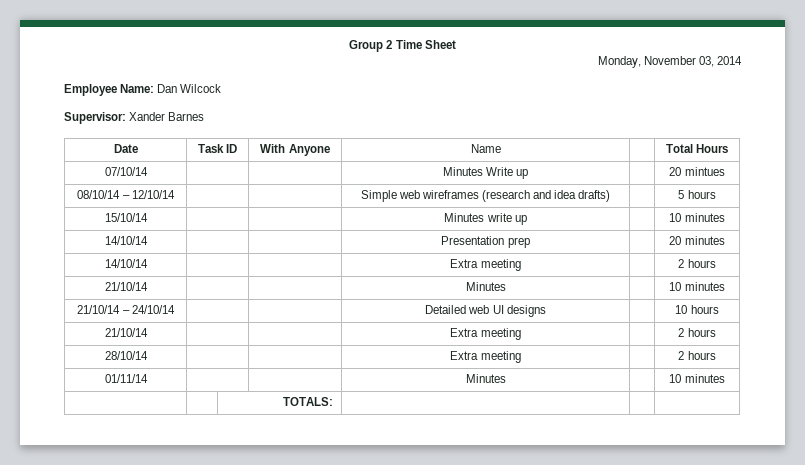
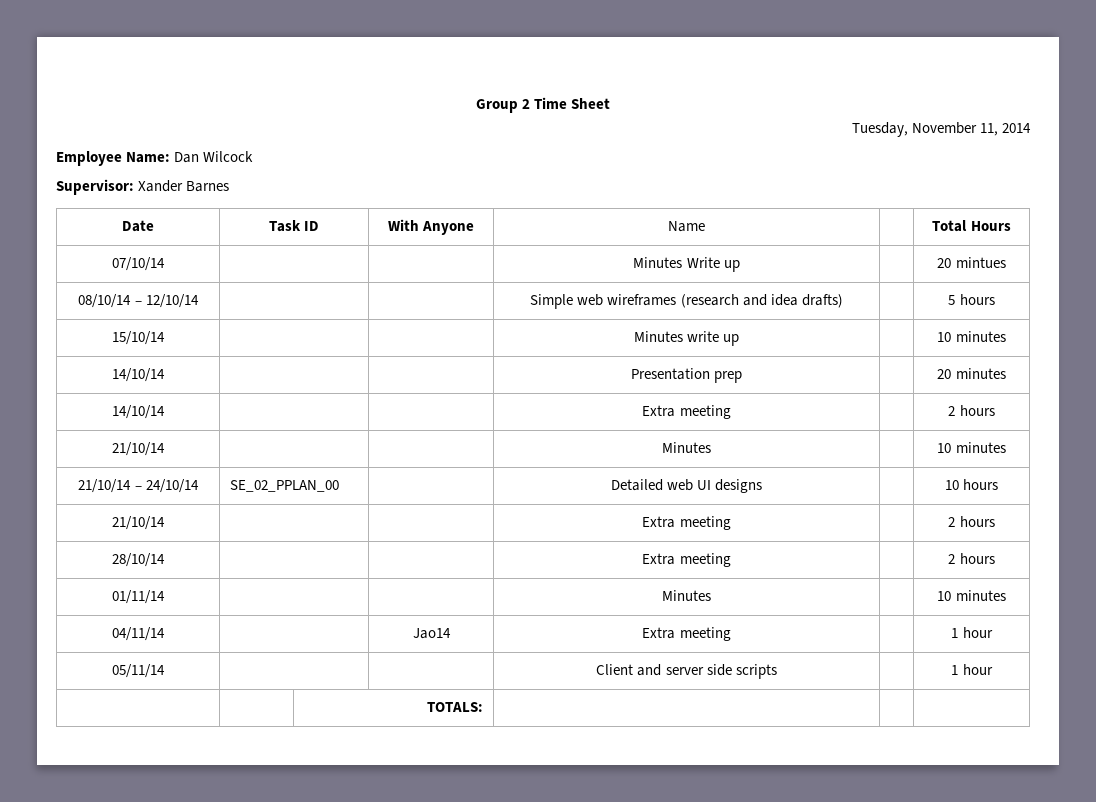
- Monday, November 03, 2014
+ Tuesday, November 11, 2014
- 21/10/14 – 24/10/14 | | | Detailed web UI designs | | 10 hours
+ 21/10/14 – 24/10/14 | SE_02_PPLAN_00 | | Detailed web UI designs | | 10 hours
+ 04/11/14 | | Jao14 | Extra meeting | | 1 hour
+ 05/11/14 | | | Client and server side scripts | | 1 hour

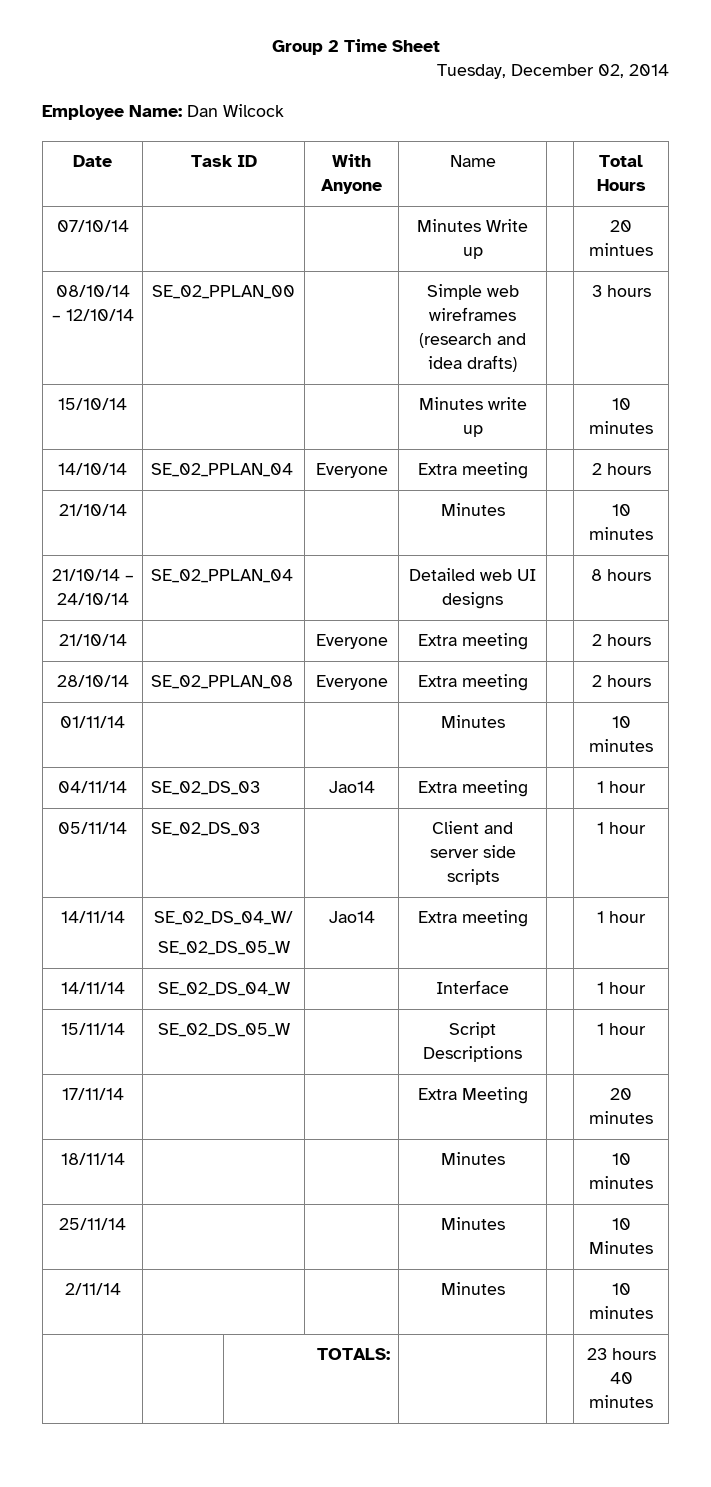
- Tuesday, November 11, 2014
+ Tuesday, December 02, 2014
- Supervisor: Xander Barnes
- 08/10/14 – 12/10/14 | | | Simple web wireframes (research and idea drafts) | | 5 hours
+ 08/10/14 – 12/10/14 | SE_02_PPLAN_00 | | Simple web wireframes (research and idea drafts) | | 3 hours
- 14/10/14 | | | Presentation prep | | 20 minutes
- 14/10/14 | | | Extra meeting | | 2 hours
+ 14/10/14 | SE_02_PPLAN_04 | Everyone | Extra meeting | | 2 hours
- 21/10/14 – 24/10/14 | SE_02_PPLAN_00 | | Detailed web UI designs | | 10 hours
- 21/10/14 | | | Extra meeting | | 2 hours
+ 21/10/14 – 24/10/14 | SE_02_PPLAN_04 | | Detailed web UI designs | | 8 hours
+ 21/10/14 | | Everyone | Extra meeting | | 2 hours
- 28/10/14 | | | Extra meeting | | 2 hours
+ 28/10/14 | SE_02_PPLAN_08 | Everyone | Extra meeting | | 2 hours
- 04/11/14 | | Jao14 | Extra meeting | | 1 hour
+ 04/11/14 | SE_02_DS_03 | Jao14 | Extra meeting | | 1 hour
- 05/11/14 | | | Client and server side scripts | | 1 hour
+ 05/11/14 | SE_02_DS_03 | | Client and server side scripts | | 1 hour
- | | TOTALS: | | |
+ 14/11/14 | SE_02_DS_04_W/
+ SE_02_DS_05_W | Jao14 | Extra meeting | | 1 hour
+ 14/11/14 | SE_02_DS_04_W | | Interface | | 1 hour
+ 15/11/14 | SE_02_DS_05_W | | Script Descriptions | | 1 hour
+ 17/11/14 | | | Extra Meeting | | 20 minutes
+ 18/11/14 | | | Minutes | | 10 minutes
+ 25/11/14 | | | Minutes | | 10 Minutes
+ 2/11/14 | | | Minutes | | 10 minutes
+ | | TOTALS: | | | 23 hours 40 minutes

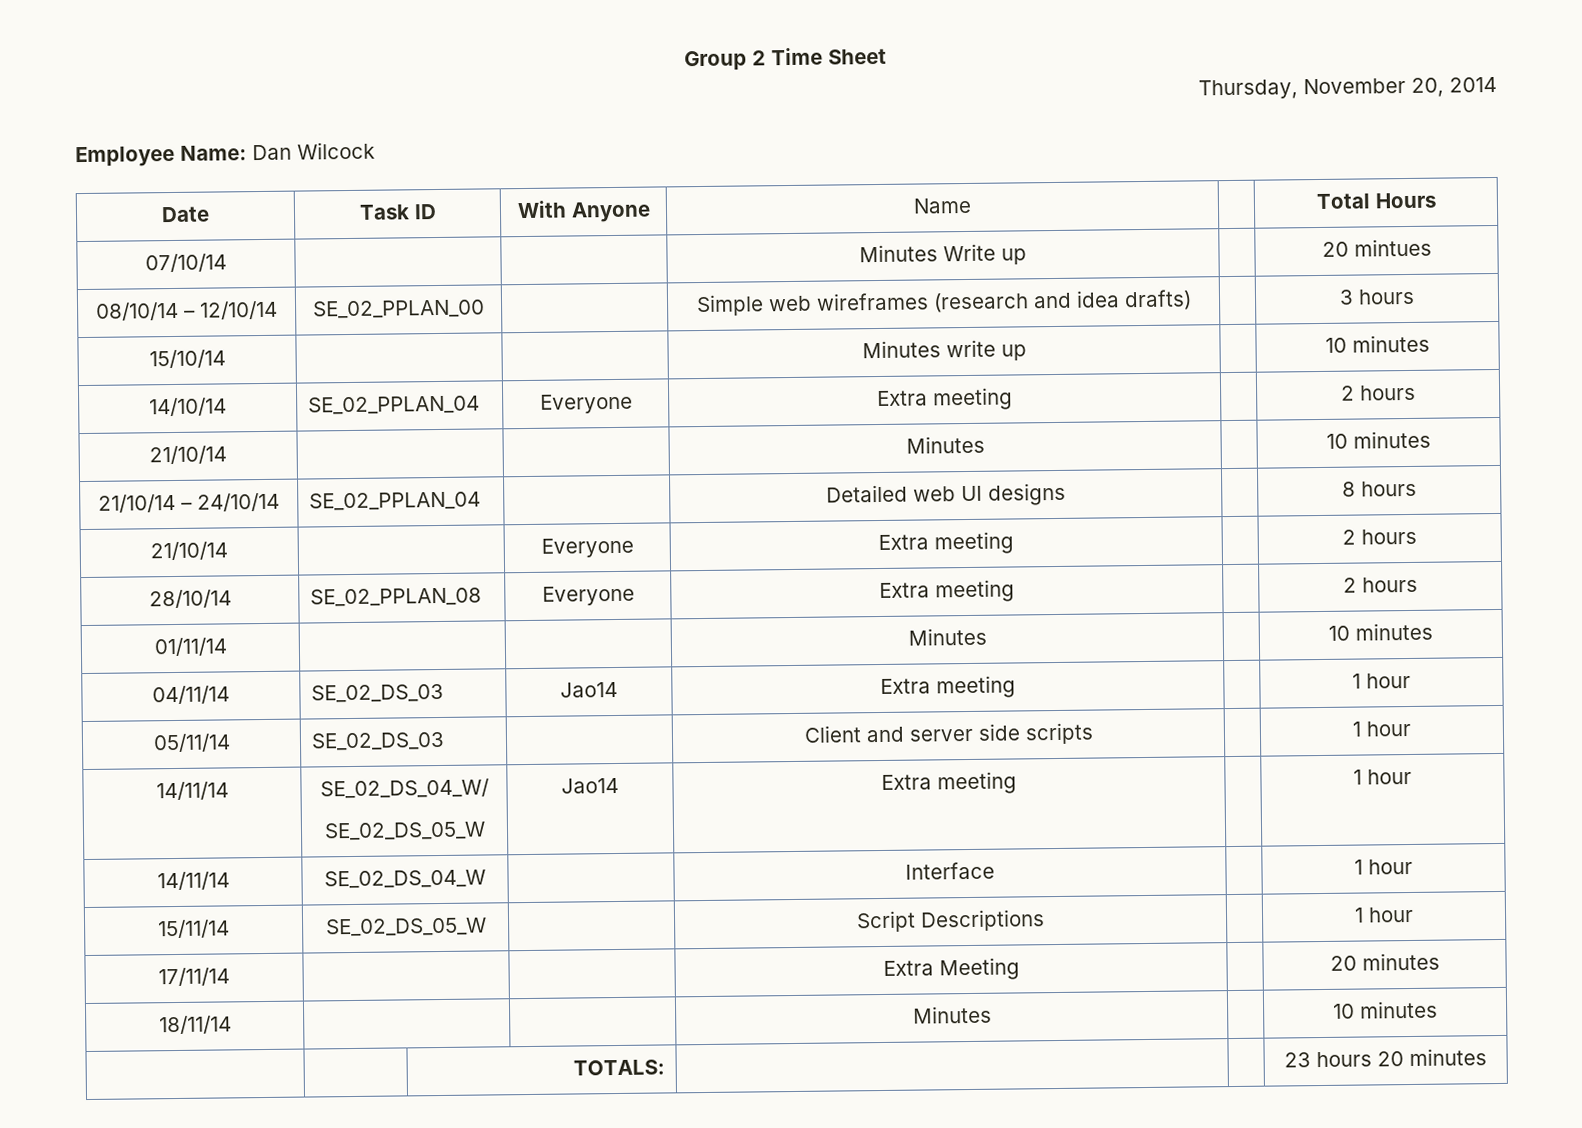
- Tuesday, December 02, 2014
+ Thursday, November 20, 2014
- 25/11/14 | | | Minutes | | 10 Minutes
- 2/11/14 | | | Minutes | | 10 minutes
- | | TOTALS: | | | 23 hours 40 minutes
+ | | TOTALS: | | | 23 hours 20 minutes

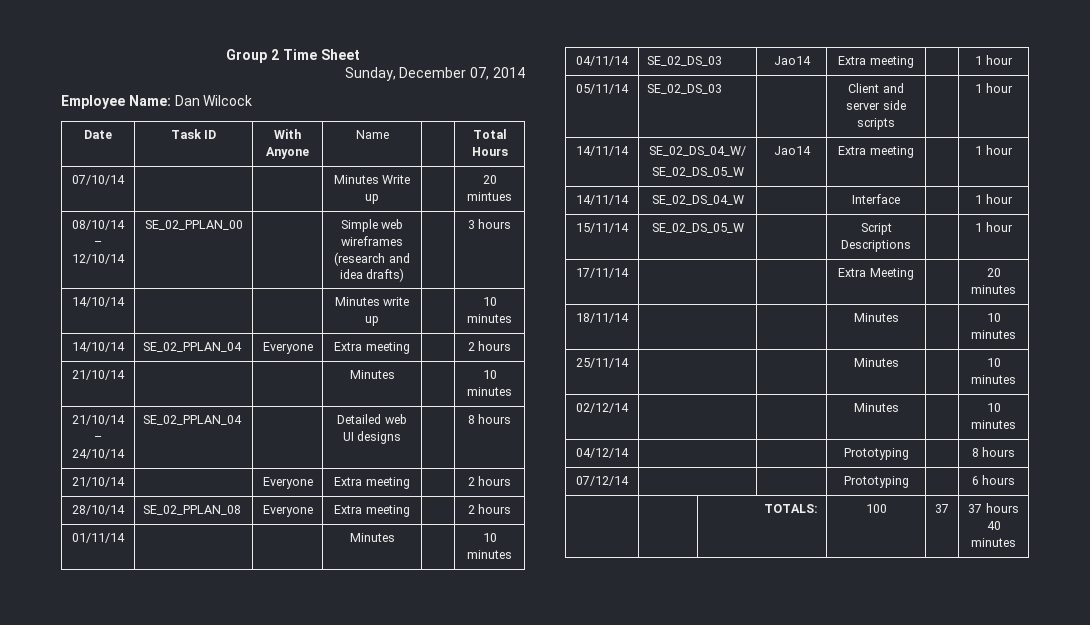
- Thursday, November 20, 2014
+ Sunday, December 07, 2014
- 15/10/14 | | | Minutes write up | | 10 minutes
+ 14/10/14 | | | Minutes write up | | 10 minutes
- | | TOTALS: | | | 23 hours 20 minutes
+ 25/11/14 | | | Minutes | | 10 minutes
+ 02/12/14 | | | Minutes | | 10 minutes
+ 04/12/14 | | | Prototyping | | 8 hours
+ 07/12/14 | | | Prototyping | | 6 hours
+ | | TOTALS: | 100 | 37 | 37 hours 40 minutes

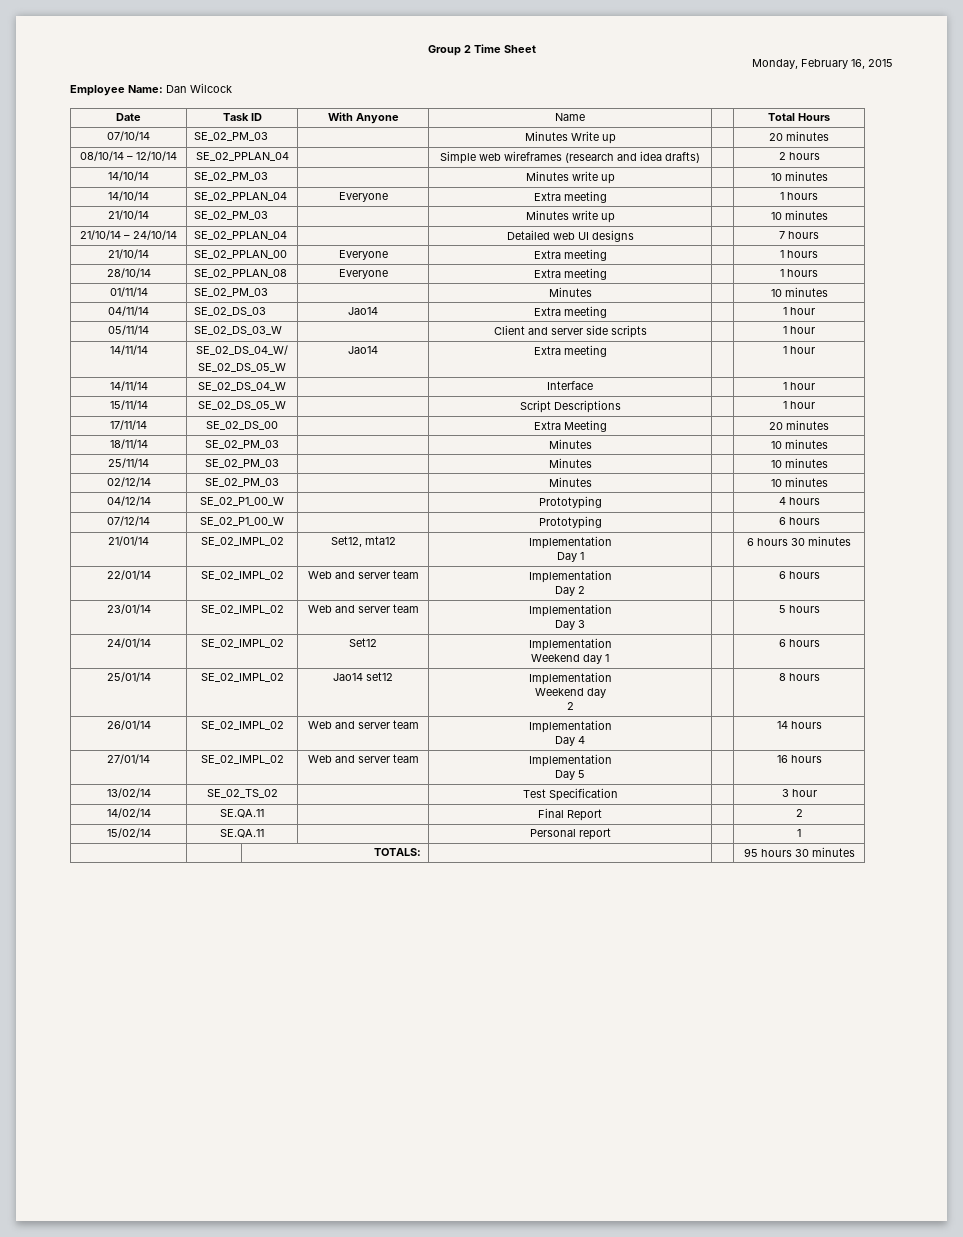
- Sunday, December 07, 2014
+ Monday, February 16, 2015
- 07/10/14 | | | Minutes Write up | | 20 mintues
+ 07/10/14 | SE_02_PM_03 | | Minutes Write up | | 20 minutes
- 08/10/14 – 12/10/14 | SE_02_PPLAN_00 | | Simple web wireframes (research and idea drafts) | | 3 hours
+ 08/10/14 – 12/10/14 | SE_02_PPLAN_04 | | Simple web wireframes (research and idea drafts) | | 2 hours
- 14/10/14 | | | Minutes write up | | 10 minutes
+ 14/10/14 | SE_02_PM_03 | | Minutes write up | | 10 minutes
- 14/10/14 | SE_02_PPLAN_04 | Everyone | Extra meeting | | 2 hours
- 21/10/14 | | | Minutes | | 10 minutes
+ 14/10/14 | SE_02_PPLAN_04 | Everyone | Extra meeting | | 1 hours
+ 21/10/14 | SE_02_PM_03 | | Minutes write up | | 10 minutes
- 21/10/14 – 24/10/14 | SE_02_PPLAN_04 | | Detailed web UI designs | | 8 hours
- 21/10/14 | | Everyone | Extra meeting | | 2 hours
+ 21/10/14 – 24/10/14 | SE_02_PPLAN_04 | | Detailed web UI designs | | 7 hours
+ 21/10/14 | SE_02_PPLAN_00 | Everyone | Extra meeting | | 1 hours
- 28/10/14 | SE_02_PPLAN_08 | Everyone | Extra meeting | | 2 hours
+ 28/10/14 | SE_02_PPLAN_08 | Everyone | Extra meeting | | 1 hours
- 01/11/14 | | | Minutes | | 10 minutes
+ 01/11/14 | SE_02_PM_03 | | Minutes | | 10 minutes
- 05/11/14 | SE_02_DS_03 | | Client and server side scripts | | 1 hour
+ 05/11/14 | SE_02_DS_03_W | | Client and server side scripts | | 1 hour
- 17/11/14 | | | Extra Meeting | | 20 minutes
+ 17/11/14 | SE_02_DS_00 | | Extra Meeting | | 20 minutes
- 18/11/14 | | | Minutes | | 10 minutes
+ 18/11/14 | SE_02_PM_03 | | Minutes | | 10 minutes
- 25/11/14 | | | Minutes | | 10 minutes
+ 25/11/14 | SE_02_PM_03 | | Minutes | | 10 minutes
- 02/12/14 | | | Minutes | | 10 minutes
+ 02/12/14 | SE_02_PM_03 | | Minutes | | 10 minutes
- 04/12/14 | | | Prototyping | | 8 hours
+ 04/12/14 | SE_02_P1_00_W | | Prototyping | | 4 hours
- 07/12/14 | | | Prototyping | | 6 hours
+ 07/12/14 | SE_02_P1_00_W | | Prototyping | | 6 hours
- | | TOTALS: | 100 | 37 | 37 hours 40 minutes
+ 21/01/14 | SE_02_IMPL_02 | Set12, mta12 | Implementation
+ Day 1 | | 6 hours 30 minutes
+ 22/01/14 | SE_02_IMPL_02 | Web and server team | Implementation
+ Day 2 | | 6 hours
+ 23/01/14 | SE_02_IMPL_02 | Web and server team | Implementation
+ Day 3 | | 5 hours
+ 24/01/14 | SE_02_IMPL_02 | Set12 | Implementation
+ Weekend day 1 | | 6 hours
+ 25/01/14 | SE_02_IMPL_02 | Jao14 set12 | Implementation
+ Weekend day
+ 2 | | 8 hours
+ 26/01/14 | SE_02_IMPL_02 | Web and server team | Implementation
+ Day 4 | | 14 hours
+ 27/01/14 | SE_02_IMPL_02 | Web and server team | Implementation
+ Day 5 | | 16 hours
+ 13/02/14 | SE_02_TS_02 | | Test Specification | | 3 hour
+ 14/02/14 | SE.QA.11 | | Final Report | | 2
+ 15/02/14 | SE.QA.11 | | Personal report | | 1
+ | | TOTALS: | | | 95 hours 30 minutes

